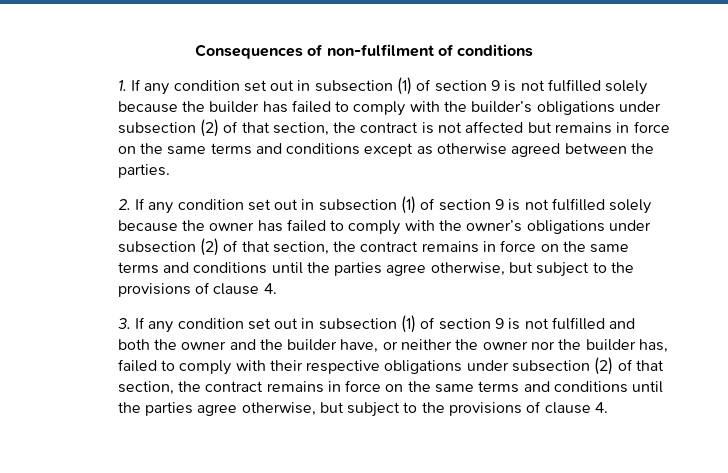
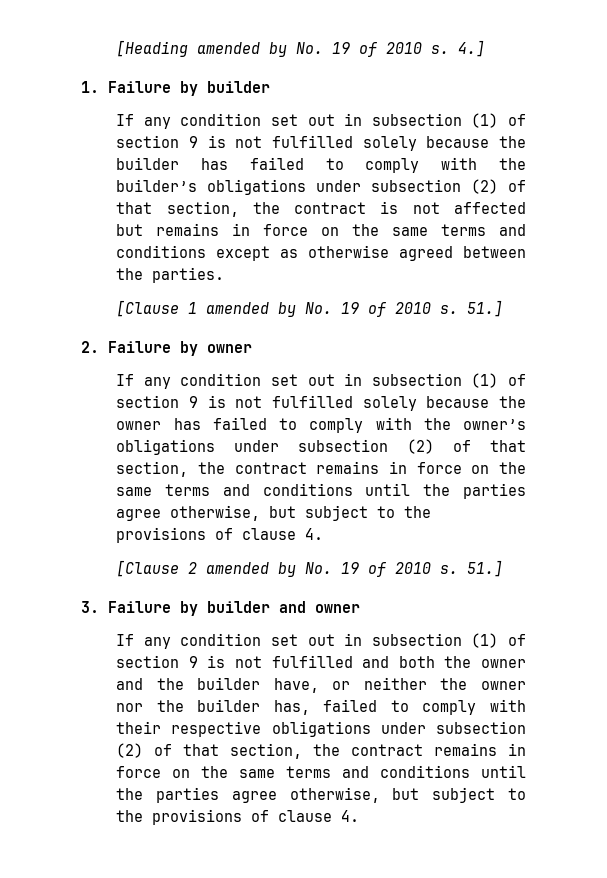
- Consequences of non-fulfilment of conditions
- 1. If any condition set out in subsection (1) of section 9 is not fulfilled solely because the builder has failed to comply with the builder’s obligations under subsection (2) of that section, the contract is not affected but remains in force on the same terms and conditions except as otherwise agreed between the parties.
+ [Heading amended by No. 19 of 2010 s. 4.]
+ 1. Failure by builder
+ If any condition set out in subsection (1) of section 9 is not fulfilled solely because the builder has failed to comply with the builder’s obligations under subsection (2) of that section, the contract is not affected but remains in force on the same terms and conditions except as otherwise agreed between the parties.
- 2. If any condition set out in subsection (1) of section 9 is not fulfilled solely because the owner has failed to comply with the owner’s obligations under subsection (2) of that section, the contract remains in force on the same terms and conditions until the parties agree otherwise, but subject to the provisions of clause 4.
+ [Clause 1 amended by No. 19 of 2010 s. 51.]
+ 2. Failure by owner
+ If any condition set out in subsection (1) of section 9 is not fulfilled solely because the owner has failed to comply with the owner’s obligations under subsection (2) of that section, the contract remains in force on the same terms and conditions until the parties agree otherwise, but subject to the provisions of clause 4.
- 3. If any condition set out in subsection (1) of section 9 is not fulfilled and both the owner and the builder have, or neither the owner nor the builder has, failed to comply with their respective obligations under subsection (2) of that section, the contract remains in force on the same terms and conditions until the parties agree otherwise, but subject to the provisions of clause 4.
+ [Clause 2 amended by No. 19 of 2010 s. 51.]
+ 3. Failure by builder and owner
+ If any condition set out in subsection (1) of section 9 is not fulfilled and both the owner and the builder have, or neither the owner nor the builder has, failed to comply with their respective obligations under subsection (2) of that section, the contract remains in force on the same terms and conditions until the parties agree otherwise, but subject to the provisions of clause 4.

